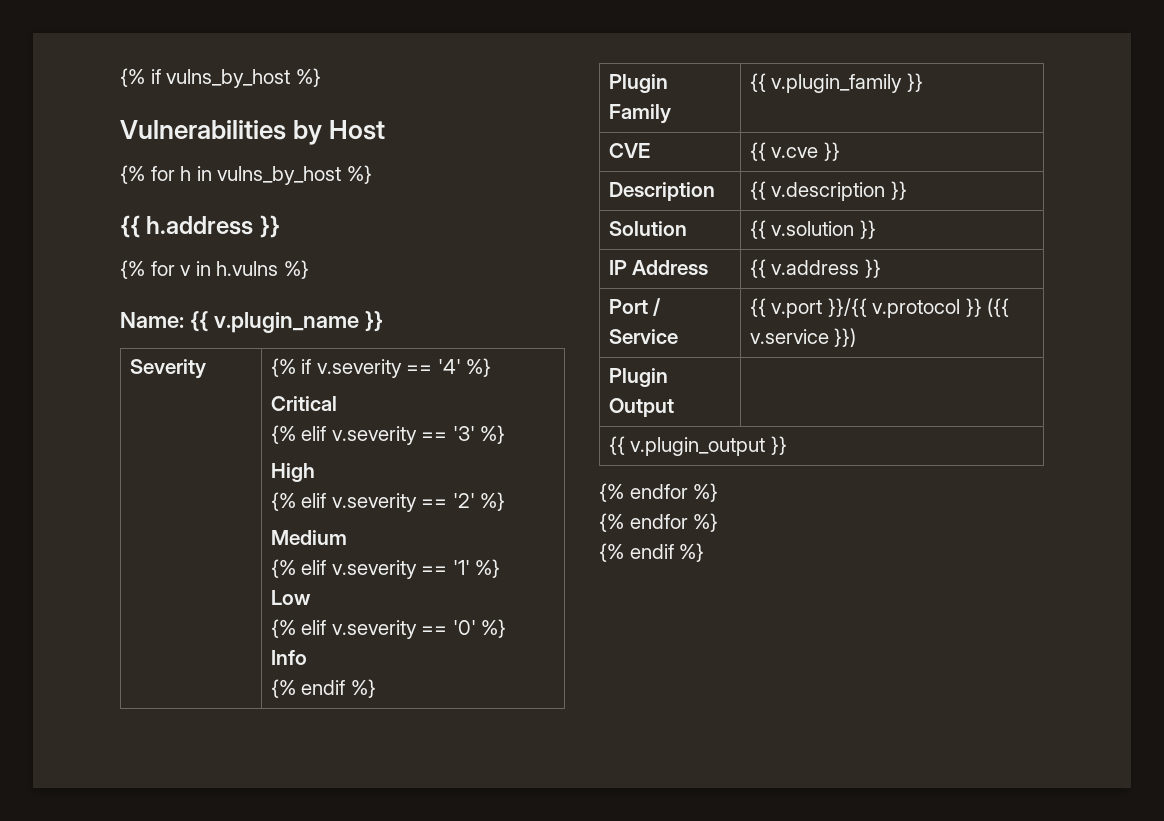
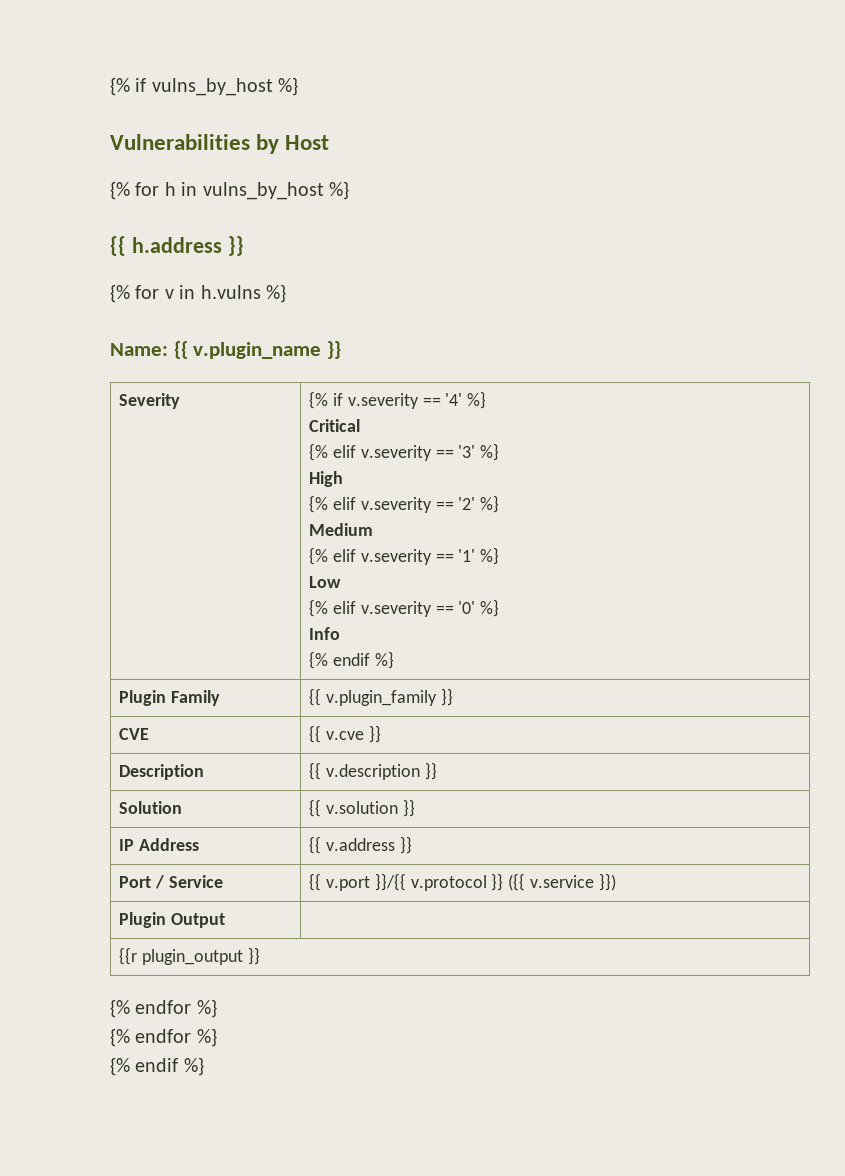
- {{ v.plugin_output }}
+ {{r plugin_output }}

